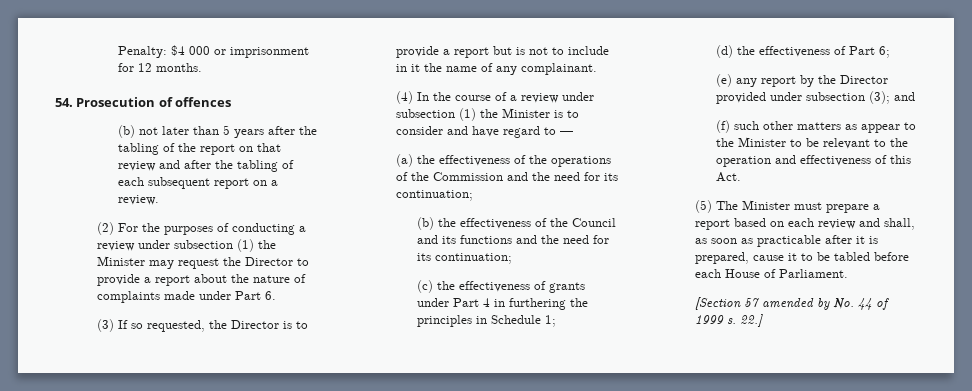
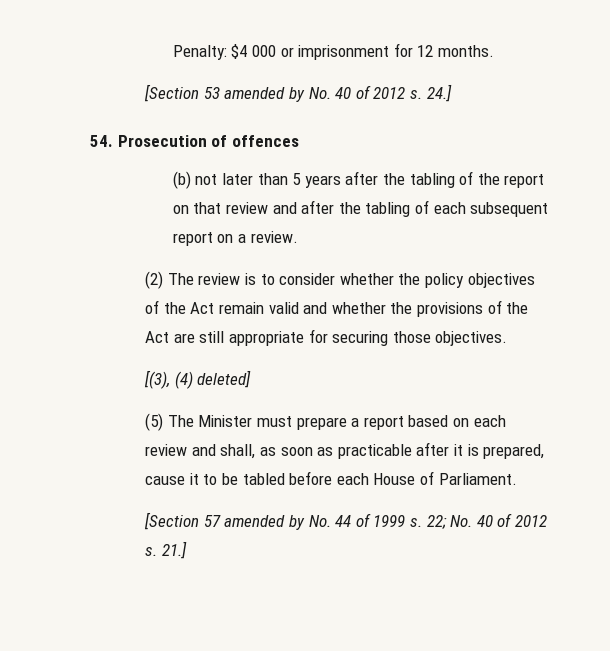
+ [Section 53 amended by No. 40 of 2012 s. 24.]
- (2) For the purposes of conducting a review under subsection (1) the Minister may request the Director to provide a report about the nature of complaints made under Part 6.
- (3) If so requested, the Director is to provide a report but is not to include in it the name of any complainant.
- (4) In the course of a review under subsection (1) the Minister is to consider and have regard to —
- (a) the effectiveness of the operations of the Commission and the need for its continuation;
- (b) the effectiveness of the Council and its functions and the need for its continuation;
- (c) the effectiveness of grants under Part 4 in furthering the principles in Schedule 1;
- (d) the effectiveness of Part 6;
- (e) any report by the Director provided under subsection (3); and
- (f) such other matters as appear to the Minister to be relevant to the operation and effectiveness of this Act.
+ (2) The review is to consider whether the policy objectives of the Act remain valid and whether the provisions of the Act are still appropriate for securing those objectives.
+ [(3), (4) deleted]
- 22.]
+ 22; No. 40 of 2012 s. 21.]

